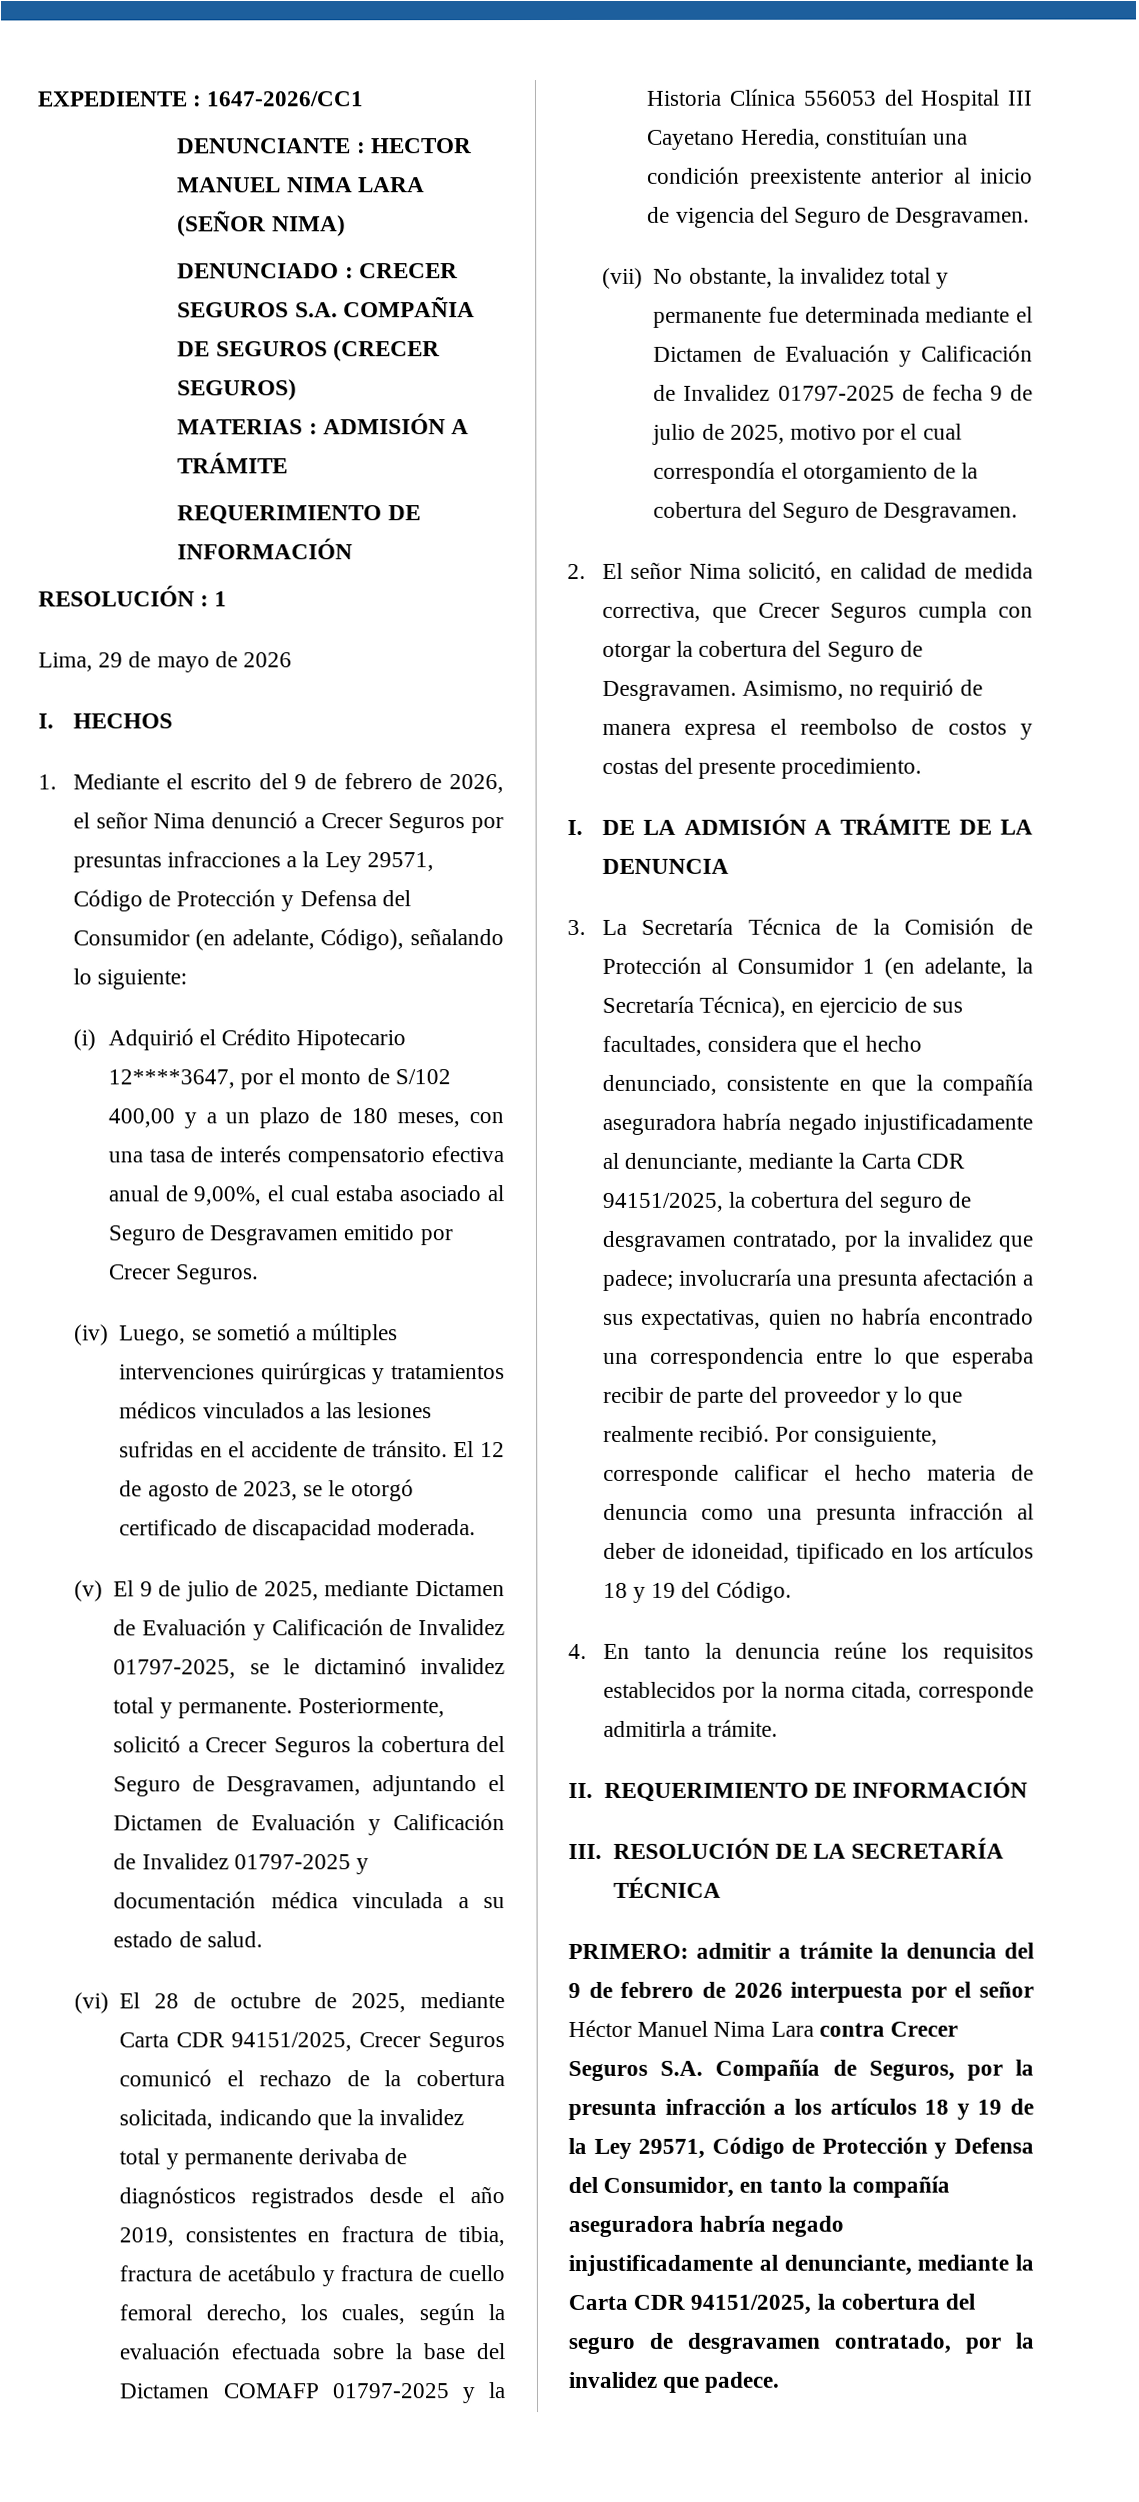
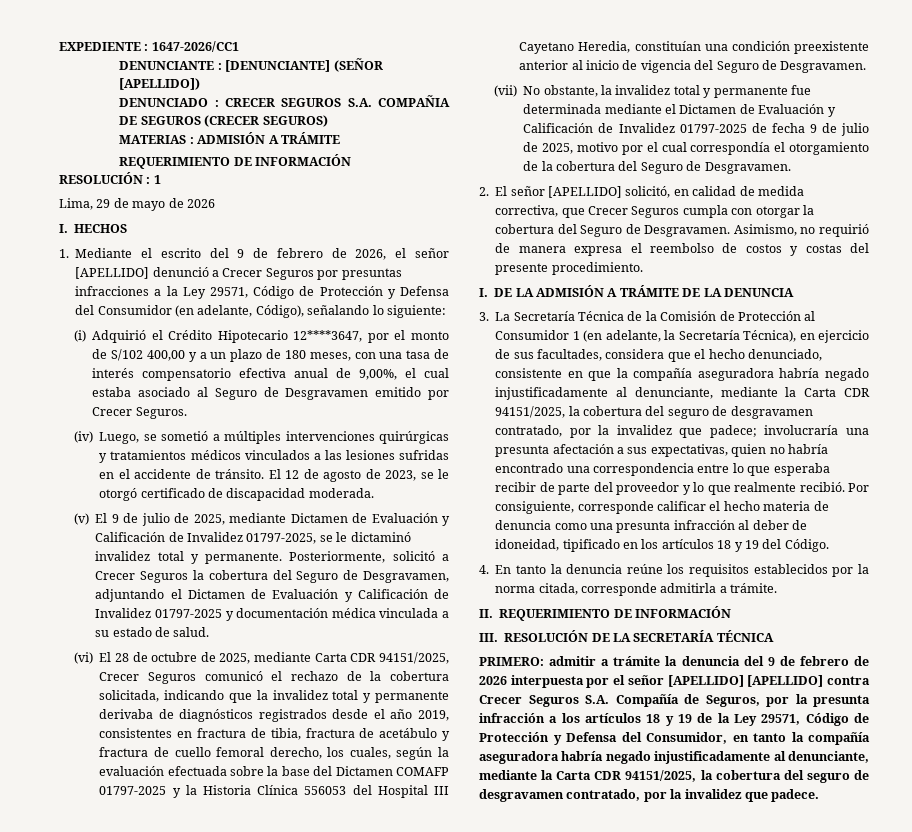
- DENUNCIANTE : HECTOR MANUEL NIMA LARA (SEÑOR NIMA)
+ DENUNCIANTE : [DENUNCIANTE] (SEÑOR [APELLIDO])
- 1. Mediante el escrito del 9 de febrero de 2026, el señor Nima denunció a Crecer Seguros por presuntas infracciones a la Ley 29571, Código de Protección y Defensa del Consumidor (en adelante, Código), señalando lo siguiente:
+ 1. Mediante el escrito del 9 de febrero de 2026, el señor [APELLIDO] denunció a Crecer Seguros por presuntas infracciones a la Ley 29571, Código de Protección y Defensa del Consumidor (en adelante, Código), señalando lo siguiente:
- 2. El señor Nima solicitó, en calidad de medida correctiva, que Crecer Seguros cumpla con otorgar la cobertura del Seguro de Desgravamen.
+ 2. El señor [APELLIDO] solicitó, en calidad de medida correctiva, que Crecer Seguros cumpla con otorgar la cobertura del Seguro de Desgravamen.
- admitir a trámite la denuncia del 9 de febrero de 2026 interpuesta por el señor Héctor Manuel Nima Lara contra Crecer Seguros S.A. Compañía de Seguros, por la presunta infracción a los artículos 18 y 19 de la Ley 29571, Código de Protección y Defensa del Consumidor, en tanto la compañía aseguradora habría negado injustificadamente al denunciante, mediante la Carta CDR 94151/2025, la cobertura del seguro de desgravamen contratado, por la invalidez que padece.
+ admitir a trámite la denuncia del 9 de febrero de 2026 interpuesta por el señor [APELLIDO] [APELLIDO] contra Crecer Seguros S.A. Compañía de Seguros, por la presunta infracción a los artículos 18 y 19 de la Ley 29571, Código de Protección y Defensa del Consumidor, en tanto la compañía aseguradora habría negado injustificadamente al denunciante, mediante la Carta CDR 94151/2025, la cobertura del seguro de desgravamen contratado, por la invalidez que padece.

